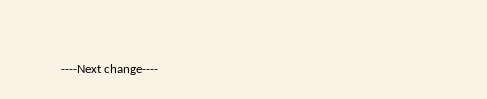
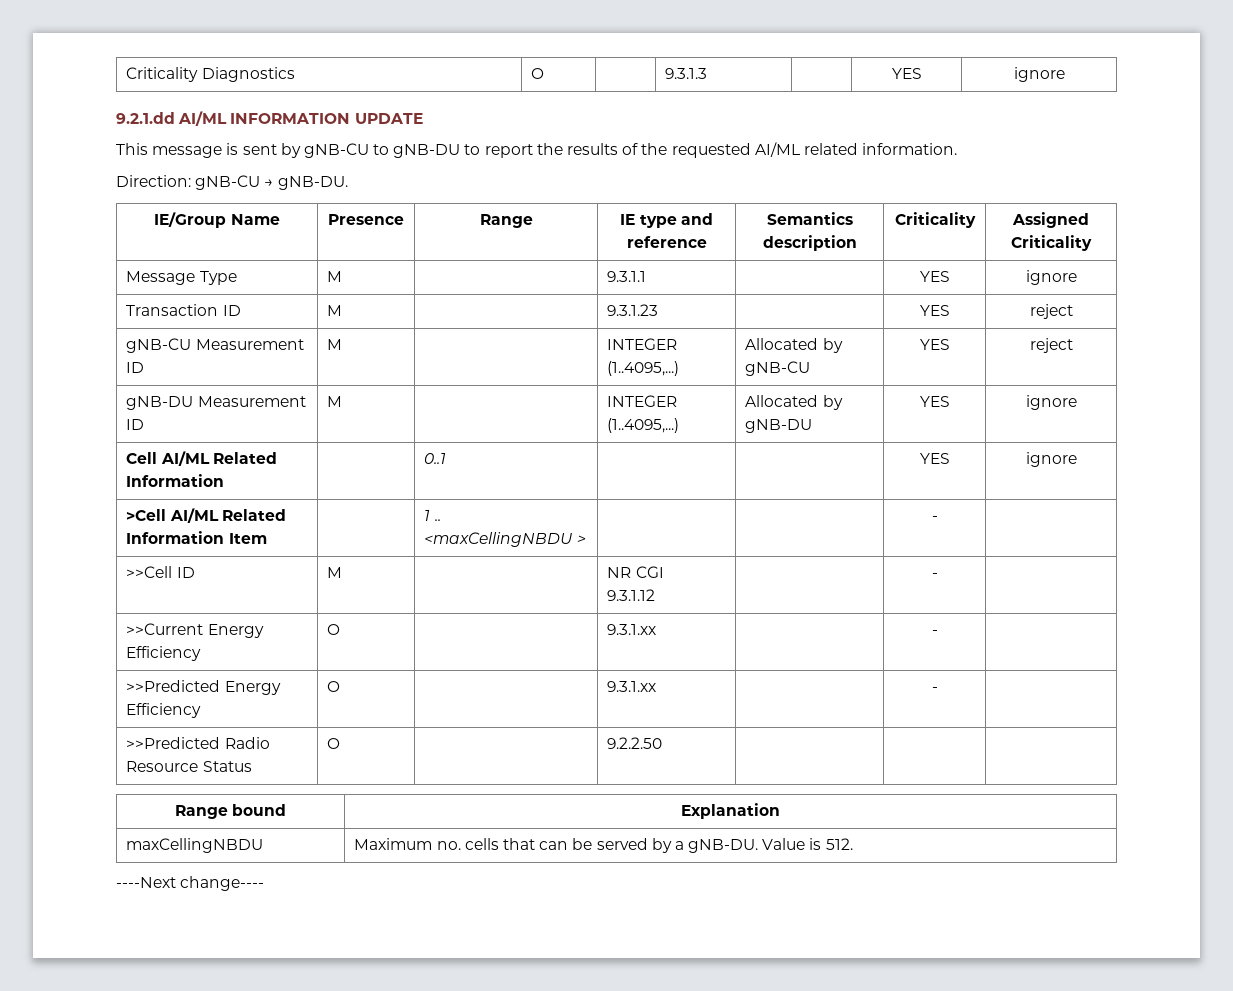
+ Criticality Diagnostics | O | | 9.3.1.3 | | YES | ignore
+ 9.2.1.dd AI/ML INFORMATION UPDATE
+ This message is sent by gNB-CU to gNB-DU to report the results of the requested AI/ML related information.
+ Direction: gNB-CU → gNB-DU.
+ IE/Group Name | Presence | Range | IE type and reference | Semantics description | Criticality | Assigned Criticality
+ Message Type | M | | 9.3.1.1 | | YES | ignore
+ Transaction ID | M | | 9.3.1.23 | | YES | reject
+ gNB-CU Measurement ID | M | | INTEGER (1..4095,...) | Allocated by gNB-CU | YES | reject
+ gNB-DU Measurement ID | M | | INTEGER (1..4095,...) | Allocated by gNB-DU | YES | ignore
+ Cell AI/ML Related Information | | 0..1 | | | YES | ignore
+ >Cell AI/ML Related Information Item | | 1 .. <maxCellingNBDU > | | | - |
+ >>Cell ID | M | | NR CGI
+ 9.3.1.12 | | - |
+ >>Current Energy Efficiency | O | | 9.3.1.xx | | - |
+ >>Predicted Energy Efficiency | O | | 9.3.1.xx | | - |
+ >>Predicted Radio Resource Status | O | | 9.2.2.50 | | |
+ Range bound | Explanation
+ maxCellingNBDU | Maximum no. cells that can be served by a gNB-DU. Value is 512.

